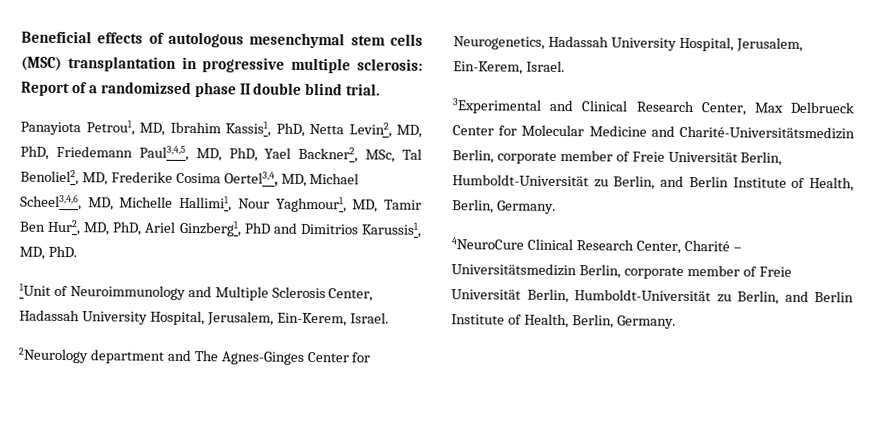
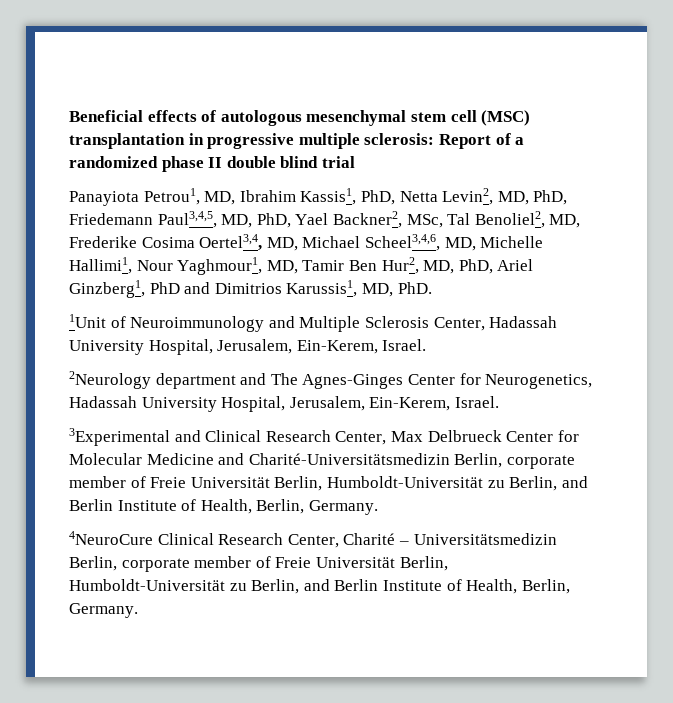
- Beneficial effects of autologous mesenchymal stem cells (MSC) transplantation in progressive multiple sclerosis: Report of a randomizsed phase II double blind trial.
+ Beneficial effects of autologous mesenchymal stem cell (MSC) transplantation in progressive multiple sclerosis: Report of a randomized phase II double blind trial

